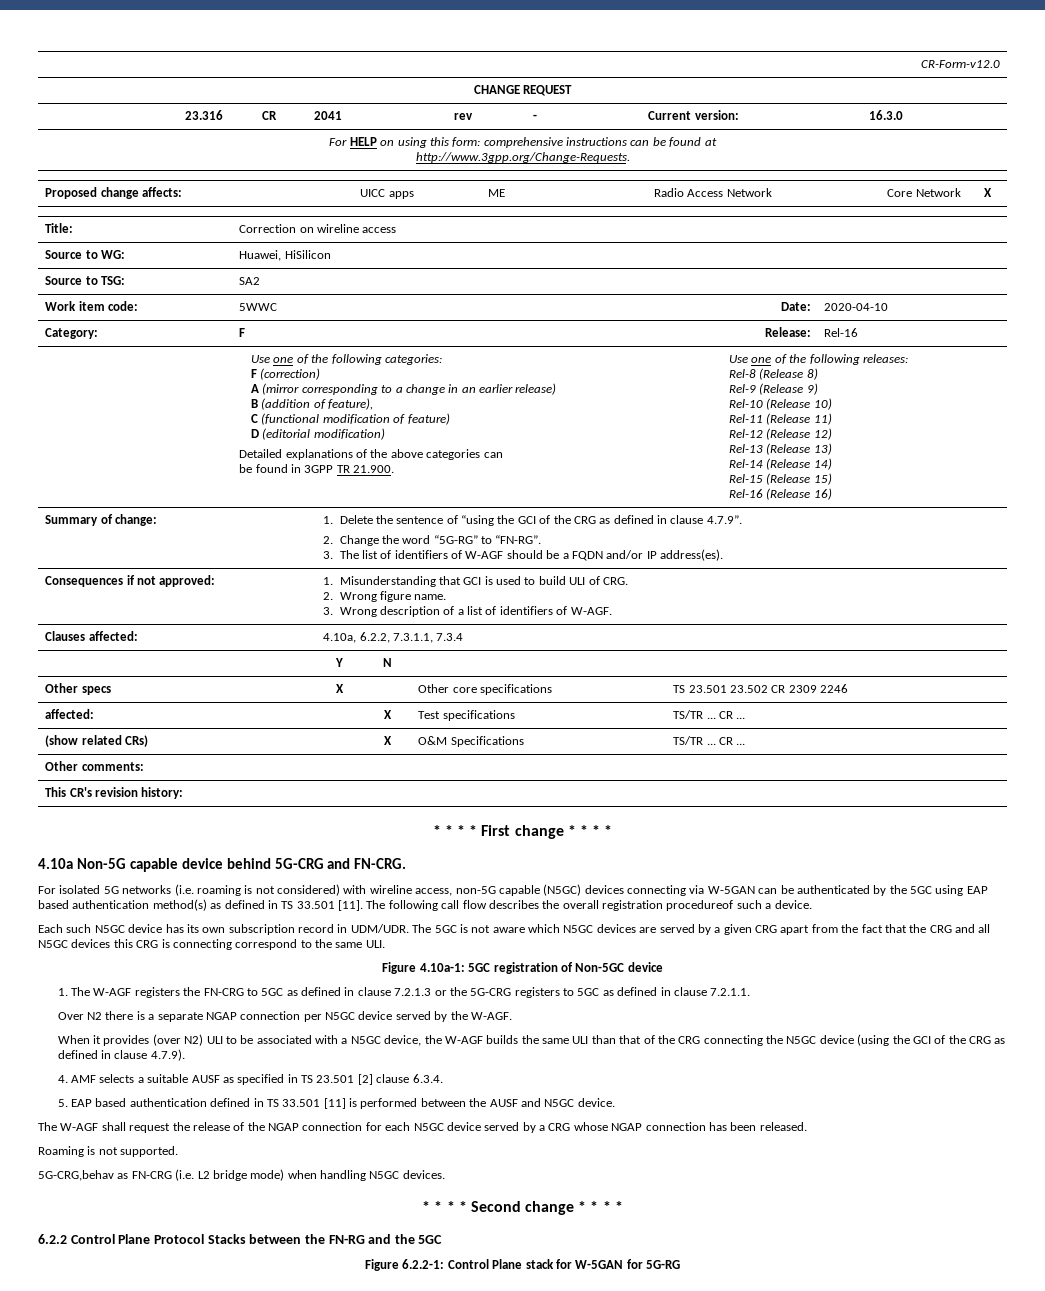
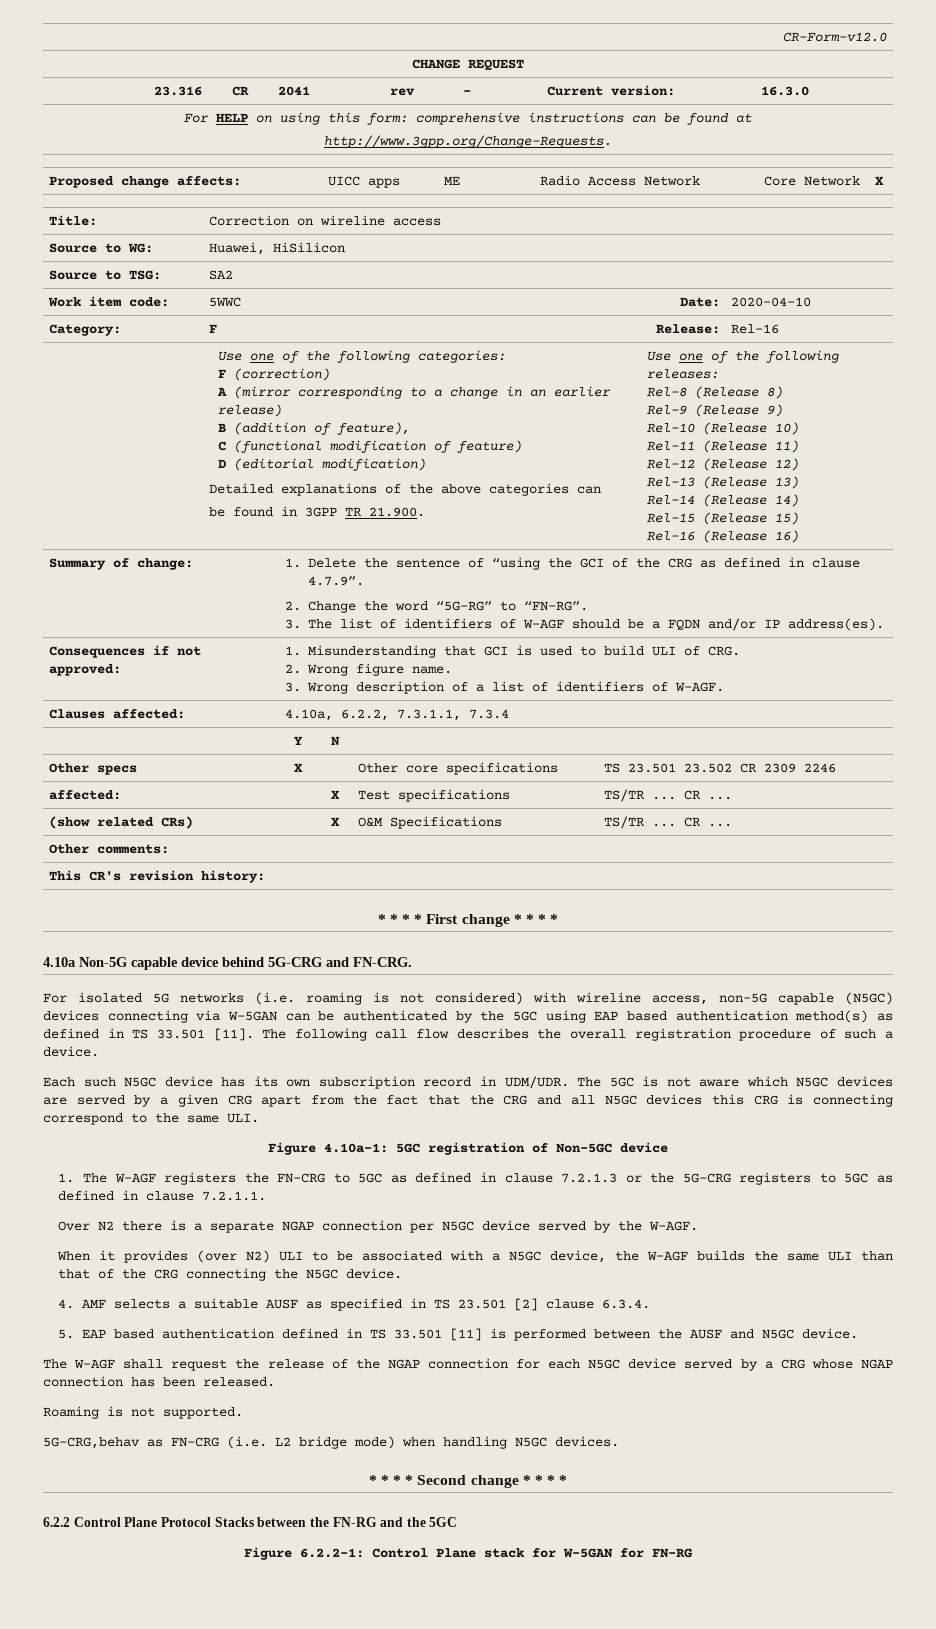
- The following call flow describes the overall registration procedureof such a device.
+ The following call flow describes the overall registration procedure of such a device.
- When it provides (over N2) ULI to be associated with a N5GC device, the W-AGF builds the same ULI than that of the CRG connecting the N5GC device (using the GCI of the CRG as defined in clause 4.7.9).
+ When it provides (over N2) ULI to be associated with a N5GC device, the W-AGF builds the same ULI than that of the CRG connecting the N5GC device.
- Figure 6.2.2-1: Control Plane stack for W-5GAN for 5G-RG
+ Figure 6.2.2-1: Control Plane stack for W-5GAN for FN-RG

